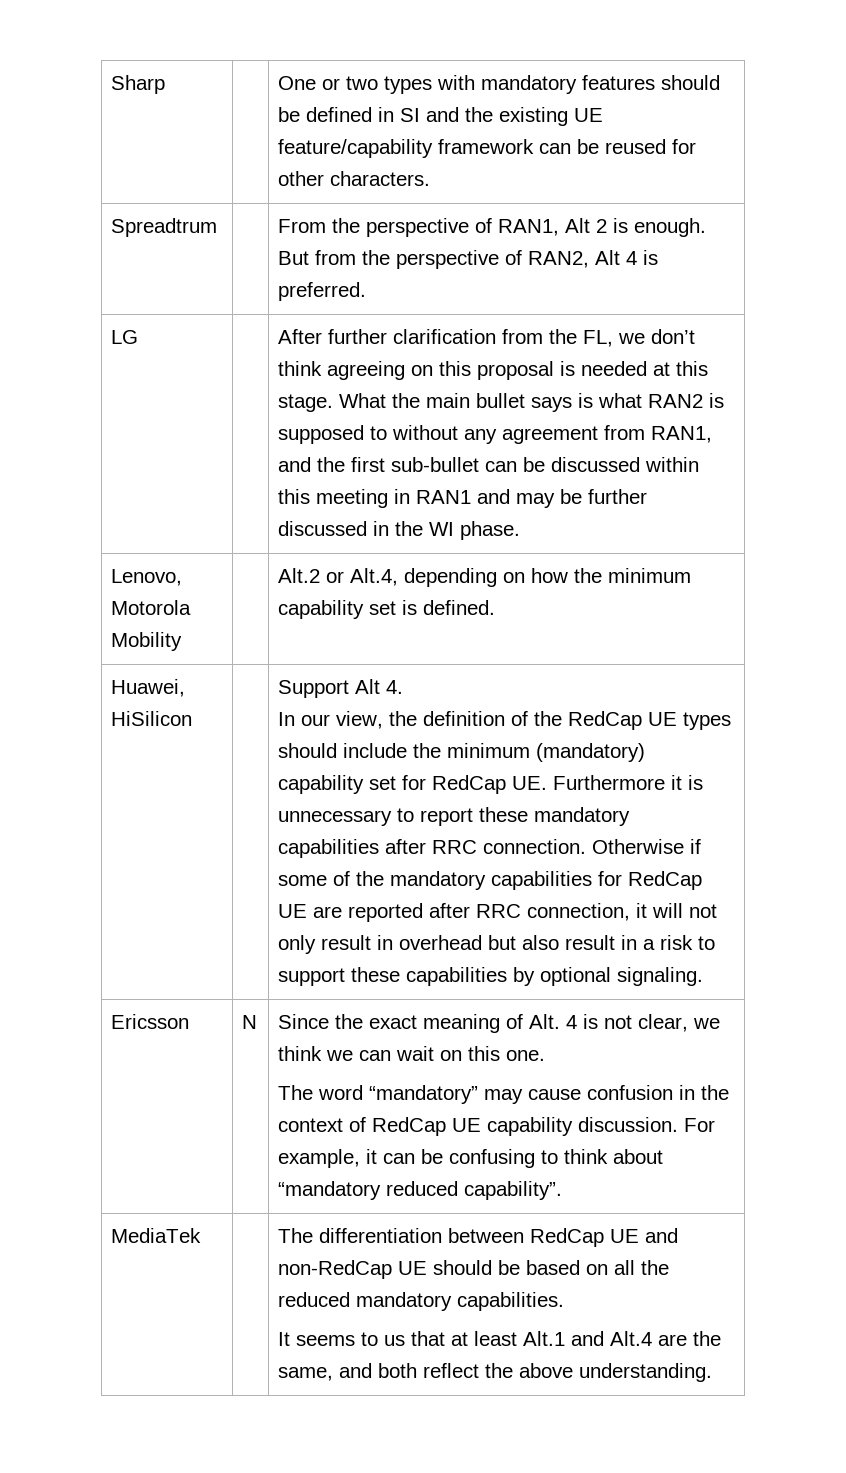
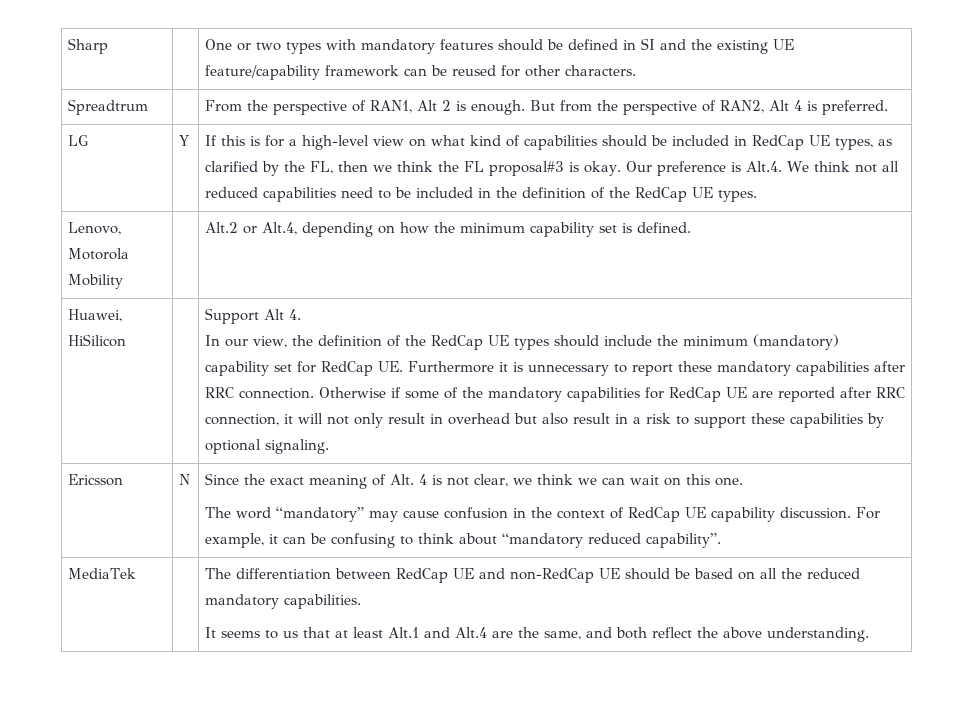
- After further clarification from the FL, we don’t think agreeing on this proposal is needed at this stage. What the main bullet says is what RAN2 is supposed to without any agreement from RAN1, and the first sub-bullet can be discussed within this meeting in RAN1 and may be further discussed in the WI phase.
+ Y | If this is for a high-level view on what kind of capabilities should be included in RedCap UE types, as clarified by the FL, then we think the FL proposal#3 is okay. Our preference is Alt.4. We think not all reduced capabilities need to be included in the definition of the RedCap UE types.

